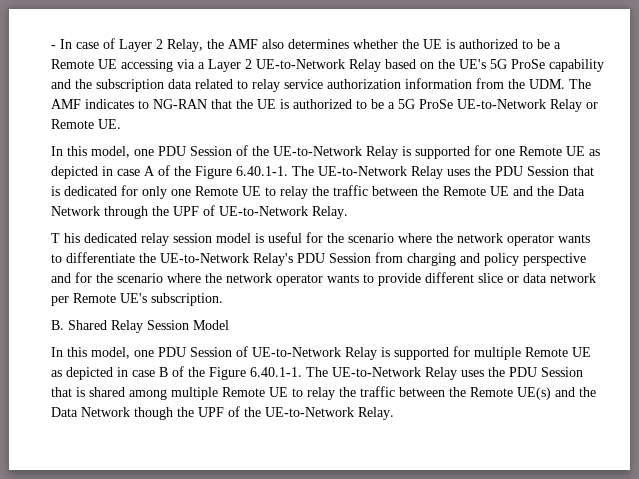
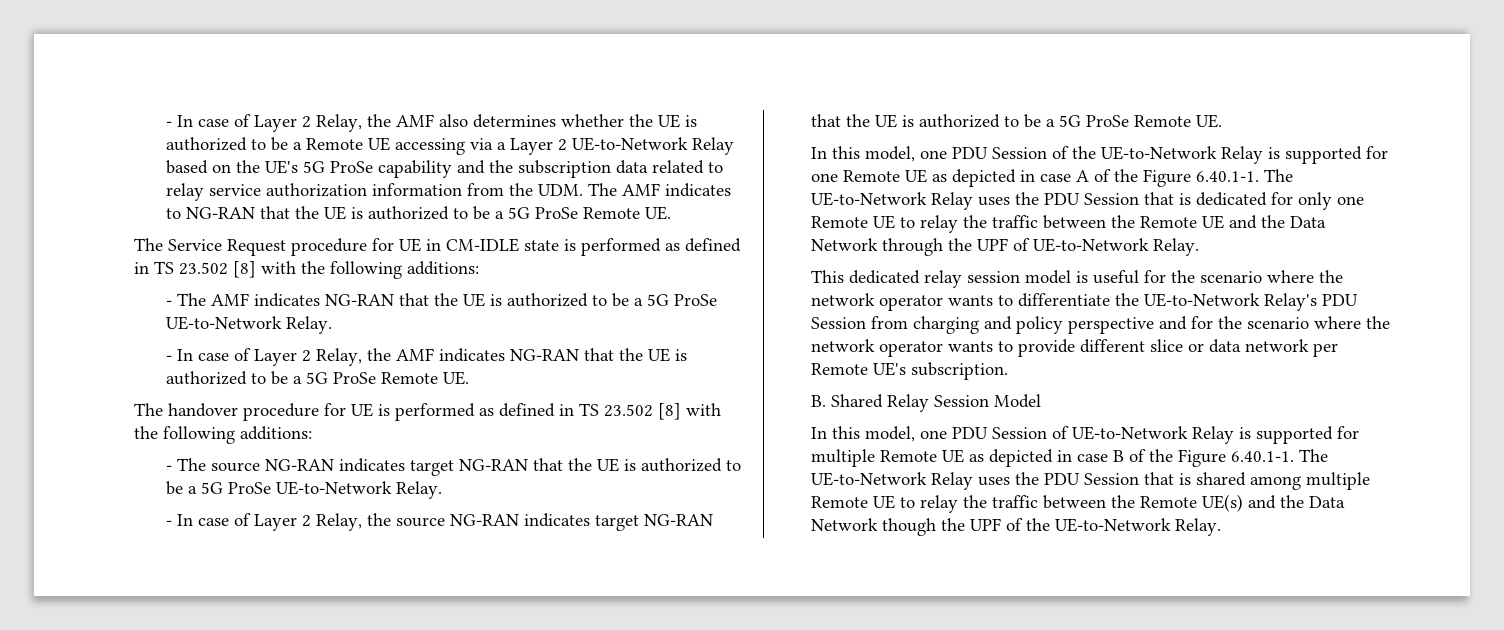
- - In case of Layer 2 Relay, the AMF also determines whether the UE is authorized to be a Remote UE accessing via a Layer 2 UE-to-Network Relay based on the UE's 5G ProSe capability and the subscription data related to relay service authorization information from the UDM. The AMF indicates to NG-RAN that the UE is authorized to be a 5G ProSe UE-to-Network Relay or Remote UE.
+ - In case of Layer 2 Relay, the AMF also determines whether the UE is authorized to be a Remote UE accessing via a Layer 2 UE-to-Network Relay based on the UE's 5G ProSe capability and the subscription data related to relay service authorization information from the UDM. The AMF indicates to NG-RAN that the UE is authorized to be a 5G ProSe Remote UE.
+ The Service Request procedure for UE in CM-IDLE state is performed as defined in TS 23.502 [8] with the following additions:
+ - The AMF indicates NG-RAN that the UE is authorized to be a 5G ProSe UE-to-Network Relay.
+ - In case of Layer 2 Relay, the AMF indicates NG-RAN that the UE is authorized to be a 5G ProSe Remote UE.
+ The handover procedure for UE is performed as defined in TS 23.502 [8] with the following additions:
+ - The source NG-RAN indicates target NG-RAN that the UE is authorized to be a 5G ProSe UE-to-Network Relay.
+ - In case of Layer 2 Relay, the source NG-RAN indicates target NG-RAN that the UE is authorized to be a 5G ProSe Remote UE.
- T his dedicated relay session model is useful for the scenario where the network operator wants to differentiate the UE-to-Network Relay's PDU Session from charging and policy perspective and for the scenario where the network operator wants to provide different slice or data network per Remote UE's subscription.
+ This dedicated relay session model is useful for the scenario where the network operator wants to differentiate the UE-to-Network Relay's PDU Session from charging and policy perspective and for the scenario where the network operator wants to provide different slice or data network per Remote UE's subscription.

